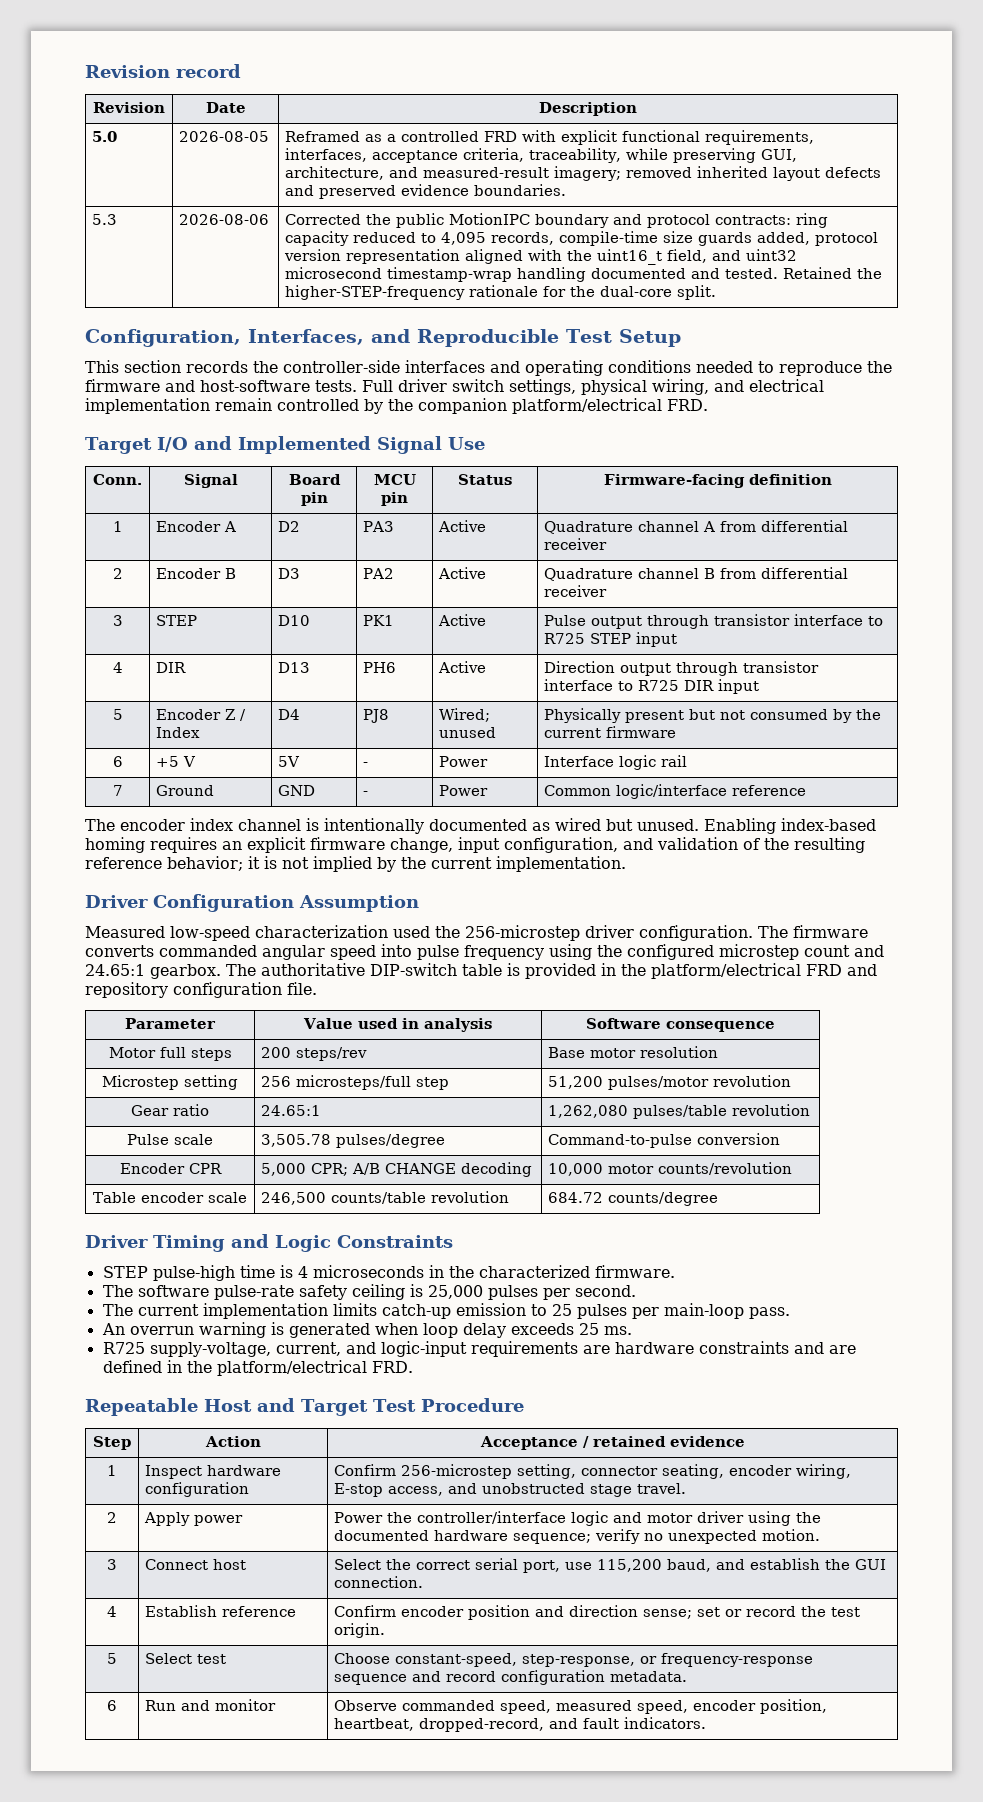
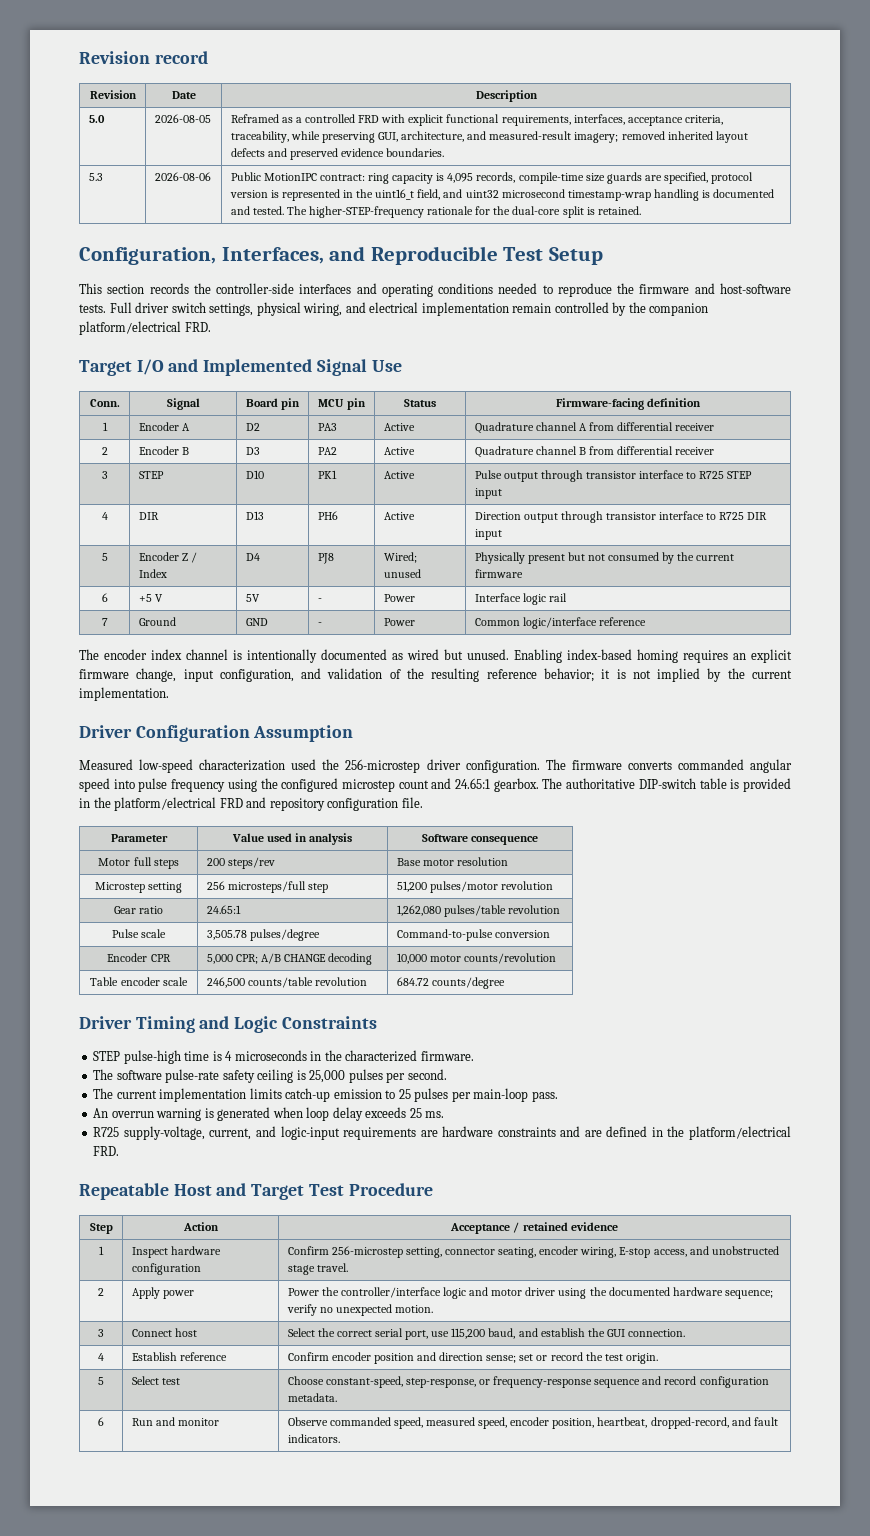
- Corrected the public MotionIPC boundary and protocol contracts: ring capacity reduced to 4,095 records, compile-time size guards added, protocol version representation aligned with the uint16_t field, and uint32 microsecond timestamp-wrap handling documented and tested.
+ Public MotionIPC contract: ring capacity is 4,095 records, compile-time size guards are specified, protocol version is represented in the uint16_t field, and uint32 microsecond timestamp-wrap handling is documented and tested.
- Retained the higher-STEP-frequency rationale for the dual-core split.
+ The higher-STEP-frequency rationale for the dual-core split is retained.

